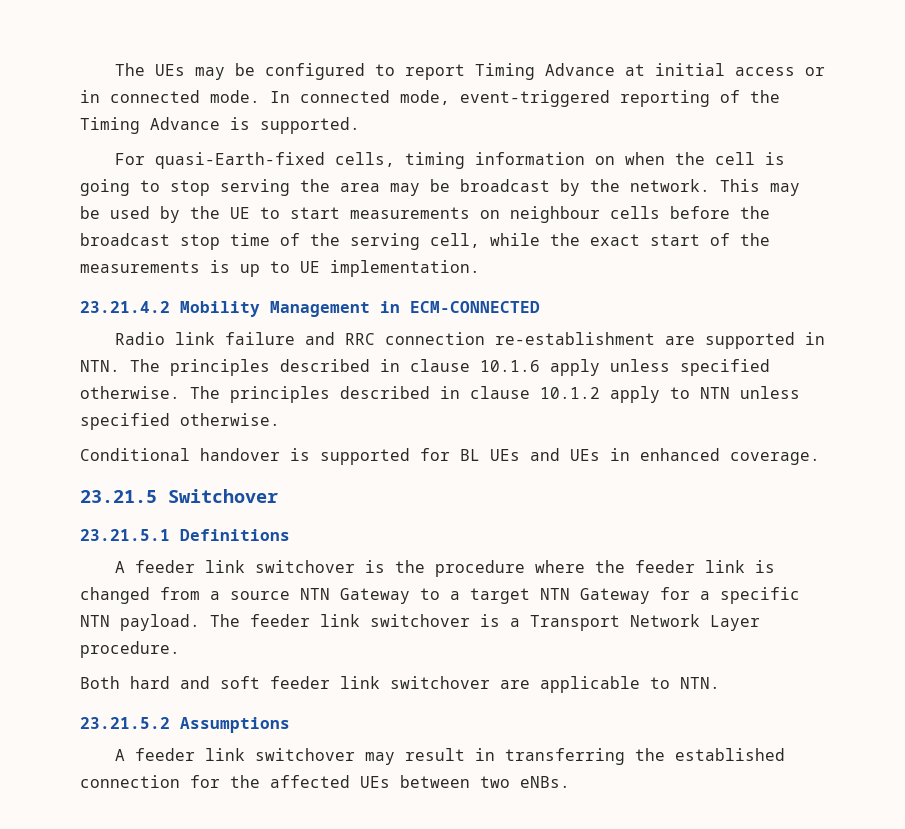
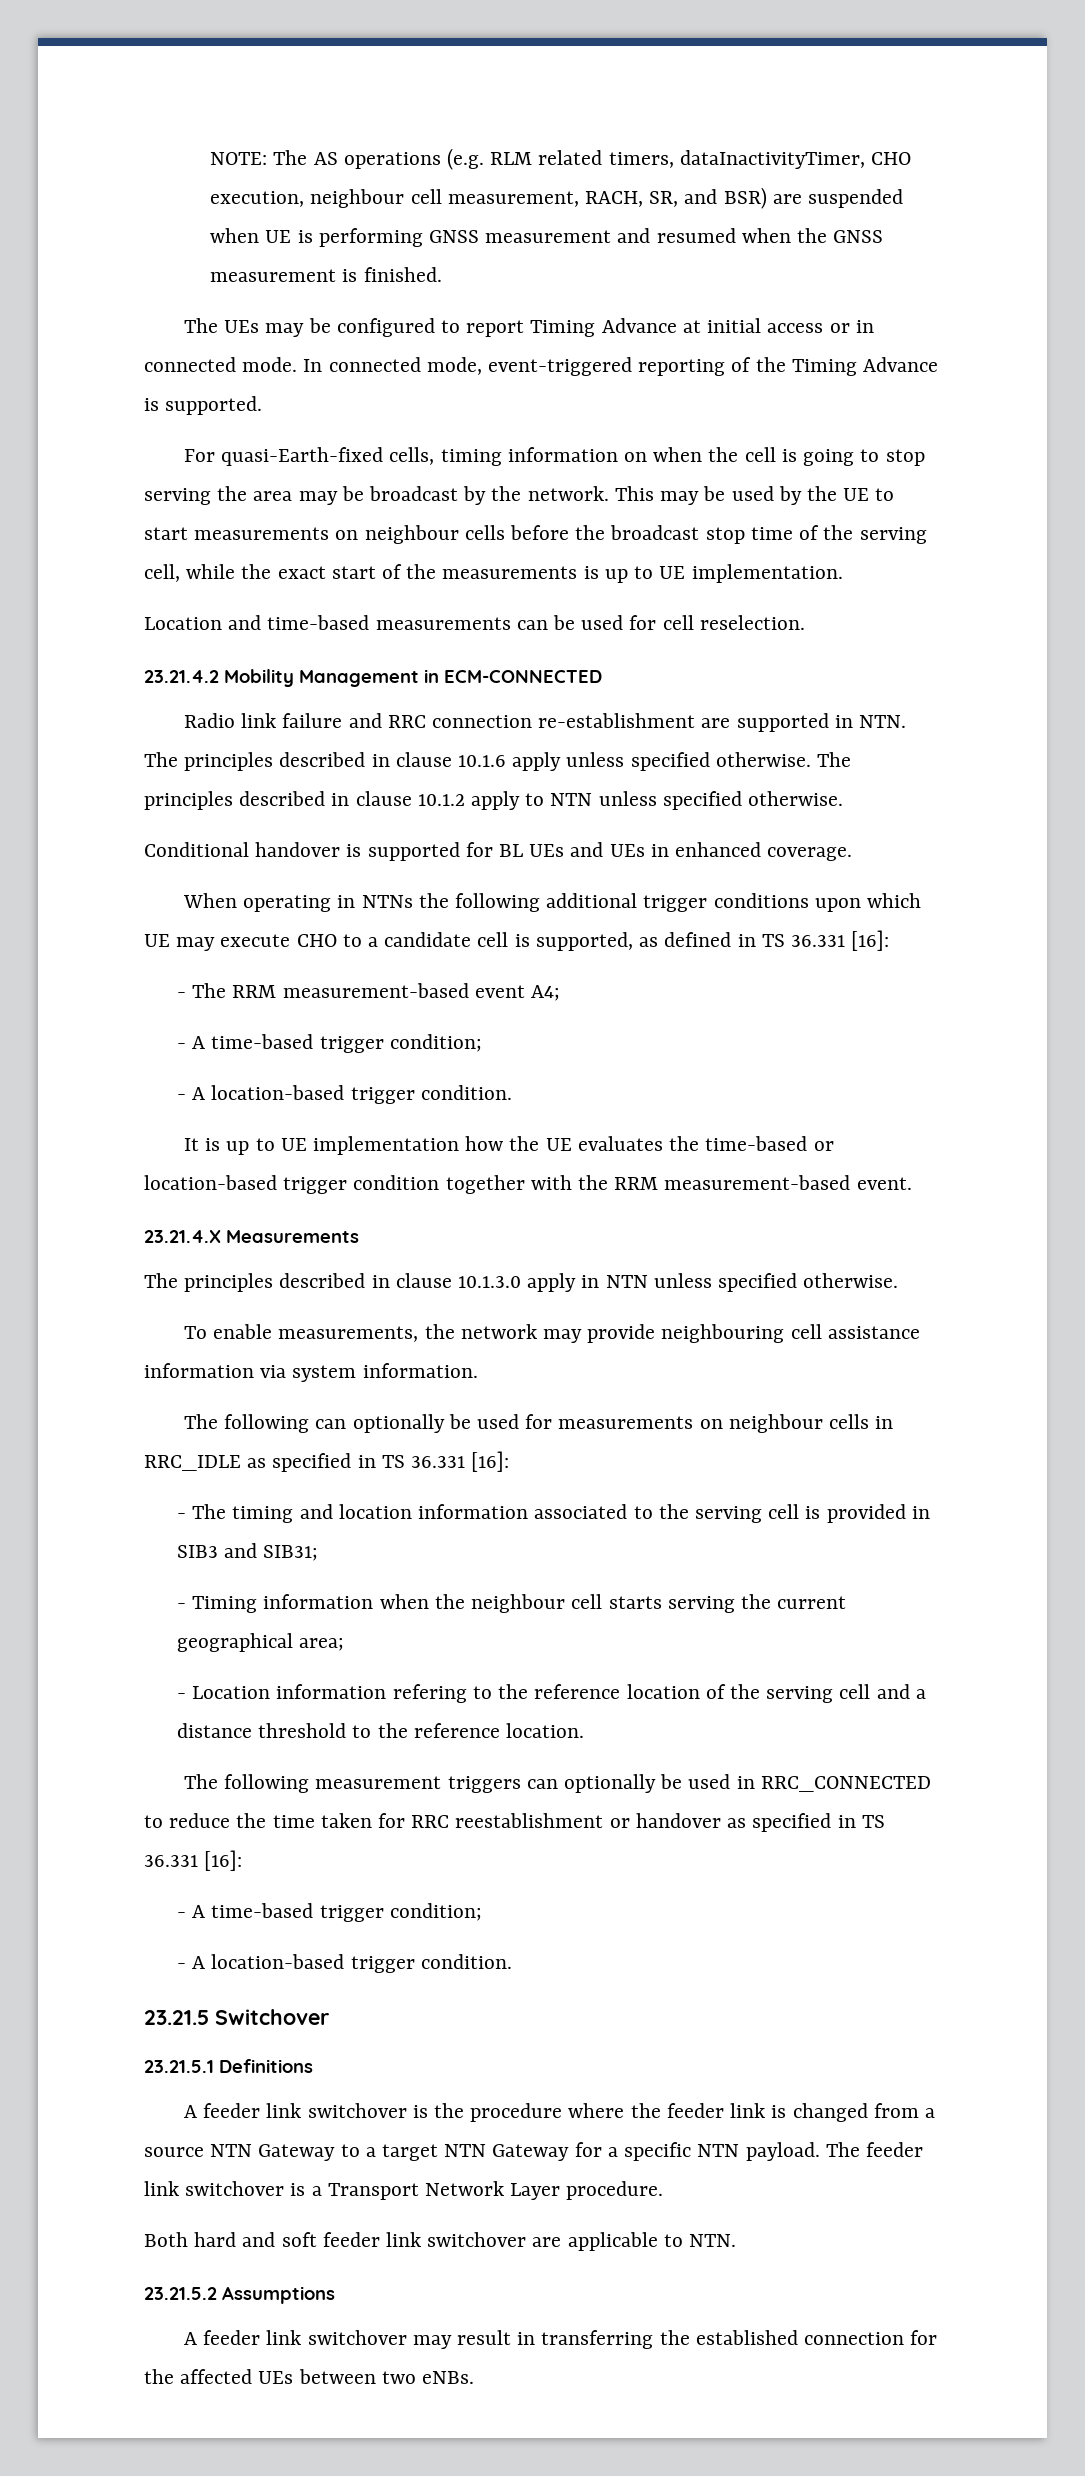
+ NOTE: The AS operations (e.g. RLM related timers, dataInactivityTimer, CHO execution, neighbour cell measurement, RACH, SR, and BSR) are suspended when UE is performing GNSS measurement and resumed when the GNSS measurement is finished.
+ Location and time-based measurements can be used for cell reselection.
+ When operating in NTNs the following additional trigger conditions upon which UE may execute CHO to a candidate cell is supported, as defined in TS 36.331 [16]:
+ - The RRM measurement-based event A4;
+ - A time-based trigger condition;
+ - A location-based trigger condition.
+ It is up to UE implementation how the UE evaluates the time-based or location-based trigger condition together with the RRM measurement-based event.
+ 23.21.4.X Measurements
+ The principles described in clause 10.1.3.0 apply in NTN unless specified otherwise.
+ To enable measurements, the network may provide neighbouring cell assistance information via system information.
+ The following can optionally be used for measurements on neighbour cells in RRC_IDLE as specified in TS 36.331 [16]:
+ - The timing and location information associated to the serving cell is provided in SIB3 and SIB31;
+ - Timing information when the neighbour cell starts serving the current geographical area;
+ - Location information refering to the reference location of the serving cell and a distance threshold to the reference location.
+ The following measurement triggers can optionally be used in RRC_CONNECTED to reduce the time taken for RRC reestablishment or handover as specified in TS 36.331 [16]:
+ - A time-based trigger condition;
+ - A location-based trigger condition.

